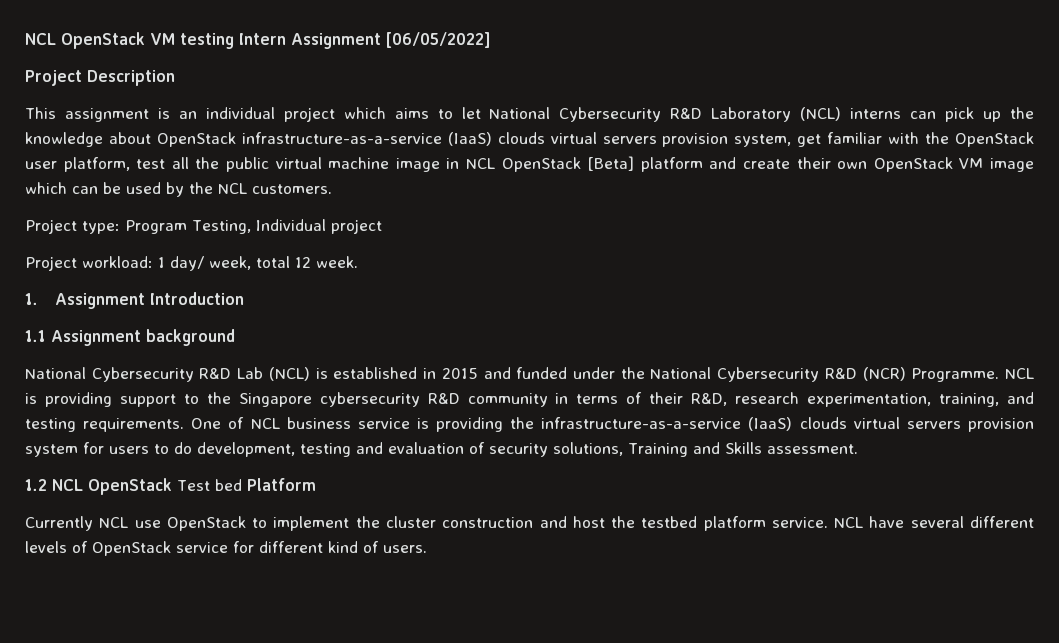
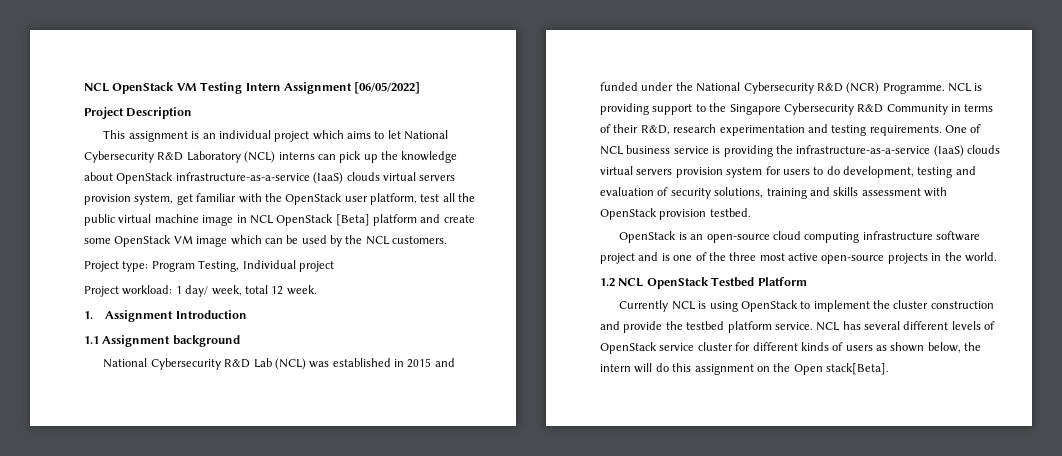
- NCL OpenStack VM testing Intern Assignment [06/05/2022]
+ NCL OpenStack VM Testing Intern Assignment [06/05/2022]
- This assignment is an individual project which aims to let National Cybersecurity R&D Laboratory (NCL) interns can pick up the knowledge about OpenStack infrastructure-as-a-service (IaaS) clouds virtual servers provision system, get familiar with the OpenStack user platform, test all the public virtual machine image in NCL OpenStack [Beta] platform and create their own OpenStack VM image which can be used by the NCL customers.
+ This assignment is an individual project which aims to let National Cybersecurity R&D Laboratory (NCL) interns can pick up the knowledge about OpenStack infrastructure-as-a-service (IaaS) clouds virtual servers provision system, get familiar with the OpenStack user platform, test all the public virtual machine image in NCL OpenStack [Beta] platform and create some OpenStack VM image which can be used by the NCL customers.
- National Cybersecurity R&D Lab (NCL) is established in 2015 and funded under the National Cybersecurity R&D (NCR) Programme.
+ National Cybersecurity R&D Lab (NCL) was established in 2015 and funded under the National Cybersecurity R&D (NCR) Programme.
- NCL is providing support to the Singapore cybersecurity R&D community in terms of their R&D, research experimentation, training, and testing requirements.
+ NCL is providing support to the Singapore Cybersecurity R&D Community in terms of their R&D, research experimentation and testing requirements.
- One of NCL business service is providing the infrastructure-as-a-service (IaaS) clouds virtual servers provision system for users to do development, testing and evaluation of security solutions, Training and Skills assessment.
+ One of NCL business service is providing the infrastructure-as-a-service (IaaS) clouds virtual servers provision system for users to do development, testing and evaluation of security solutions, training and skills assessment with OpenStack provision testbed.
+ OpenStack is an open-source cloud computing infrastructure software project and is one of the three most active open-source projects in the world.
- 1.2 NCL OpenStack Test bed Platform
+ 1.2 NCL OpenStack Testbed Platform
- Currently NCL use OpenStack to implement the cluster construction and host the testbed platform service.
+ Currently NCL is using OpenStack to implement the cluster construction and provide the testbed platform service.
- NCL have several different levels of OpenStack service for different kind of users.
+ NCL has several different levels of OpenStack service cluster for different kinds of users as shown below, the intern will do this assignment on the Open stack[Beta].

